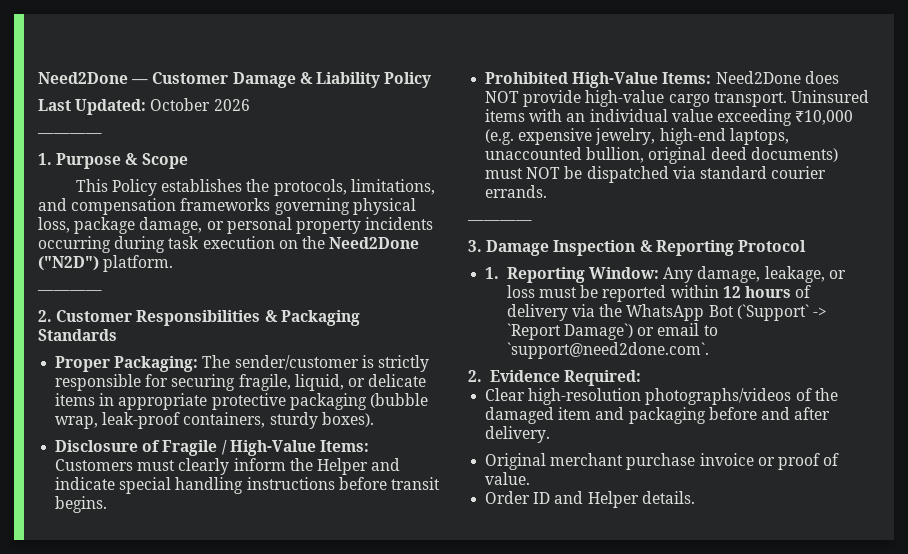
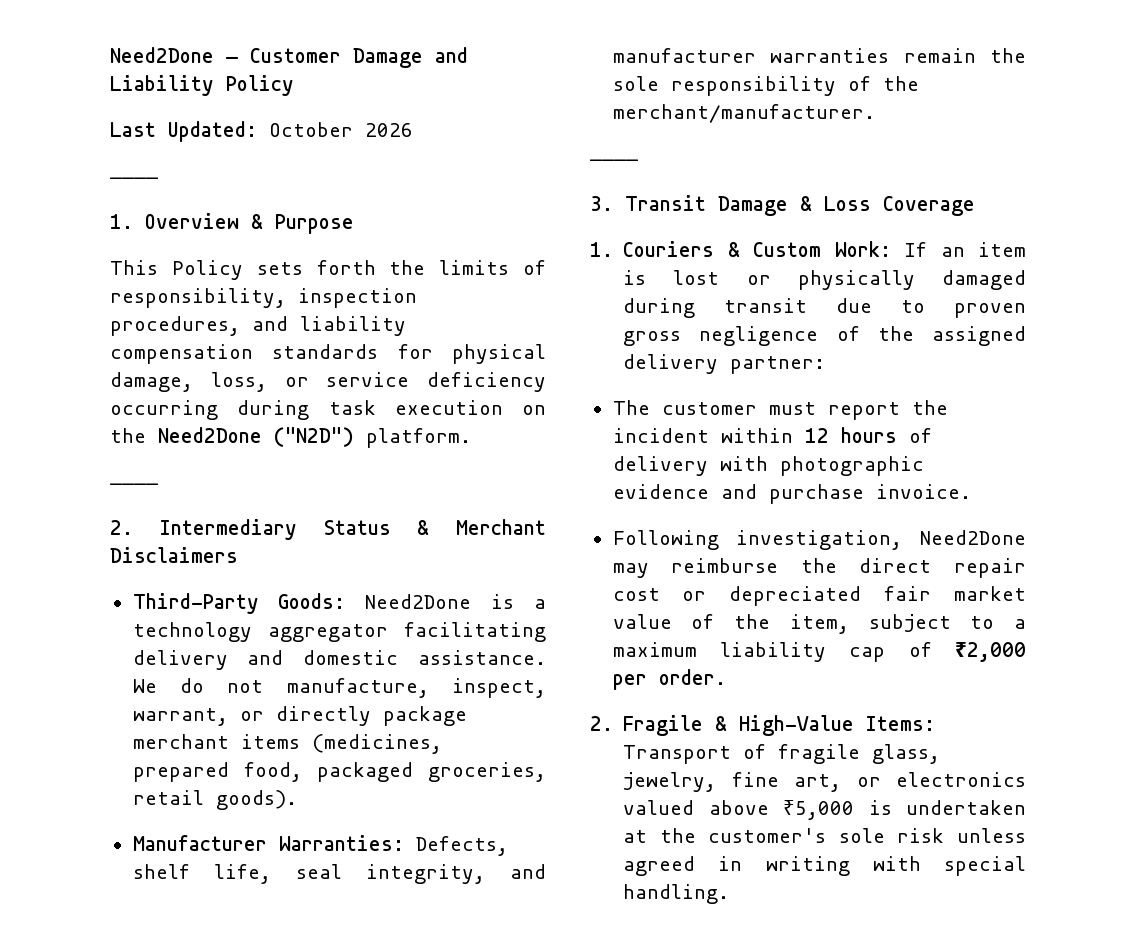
- Need2Done — Customer Damage & Liability Policy
+ Need2Done — Customer Damage and Liability Policy
- 1. Purpose & Scope
+ 1. Overview & Purpose
- This Policy establishes the protocols, limitations, and compensation frameworks governing physical loss, package damage, or personal property incidents occurring during task execution on the Need2Done ("N2D") platform.
+ This Policy sets forth the limits of responsibility, inspection procedures, and liability compensation standards for physical damage, loss, or service deficiency occurring during task execution on the Need2Done ("N2D") platform.
- 2. Customer Responsibilities & Packaging Standards
- Proper Packaging: The sender/customer is strictly responsible for securing fragile, liquid, or delicate items in appropriate protective packaging (bubble wrap, leak-proof containers, sturdy boxes).
- Disclosure of Fragile / High-Value Items: Customers must clearly inform the Helper and indicate special handling instructions before transit begins.
- Prohibited High-Value Items: Need2Done does NOT provide high-value cargo transport. Uninsured items with an individual value exceeding ₹10,000 (e.g. expensive jewelry, high-end laptops, unaccounted bullion, original deed documents) must NOT be dispatched via standard courier errands.
+ 2. Intermediary Status & Merchant Disclaimers
+ Third-Party Goods: Need2Done is a technology aggregator facilitating delivery and domestic assistance. We do not manufacture, inspect, warrant, or directly package merchant items (medicines, prepared food, packaged groceries, retail goods).
+ Manufacturer Warranties: Defects, shelf life, seal integrity, and manufacturer warranties remain the sole responsibility of the merchant/manufacturer.
  ————
- 3. Damage Inspection & Reporting Protocol
- 1. Reporting Window: Any damage, leakage, or loss must be reported within 12 hours of delivery via the WhatsApp Bot (`Support` -> `Report Damage`) or email to `support@need2done.com`.
- 2. Evidence Required:
- Clear high-resolution photographs/videos of the damaged item and packaging before and after delivery.
- Original merchant purchase invoice or proof of value.
- Order ID and Helper details.
+ 3. Transit Damage & Loss Coverage
+ 1. Couriers & Custom Work: If an item is lost or physically damaged during transit due to proven gross negligence of the assigned delivery partner:
+ The customer must report the incident within 12 hours of delivery with photographic evidence and purchase invoice.
+ Following investigation, Need2Done may reimburse the direct repair cost or depreciated fair market value of the item, subject to a maximum liability cap of ₹2,000 per order.
+ 2. Fragile & High-Value Items: Transport of fragile glass, jewelry, fine art, or electronics valued above ₹5,000 is undertaken at the customer's sole risk unless agreed in writing with special handling.

